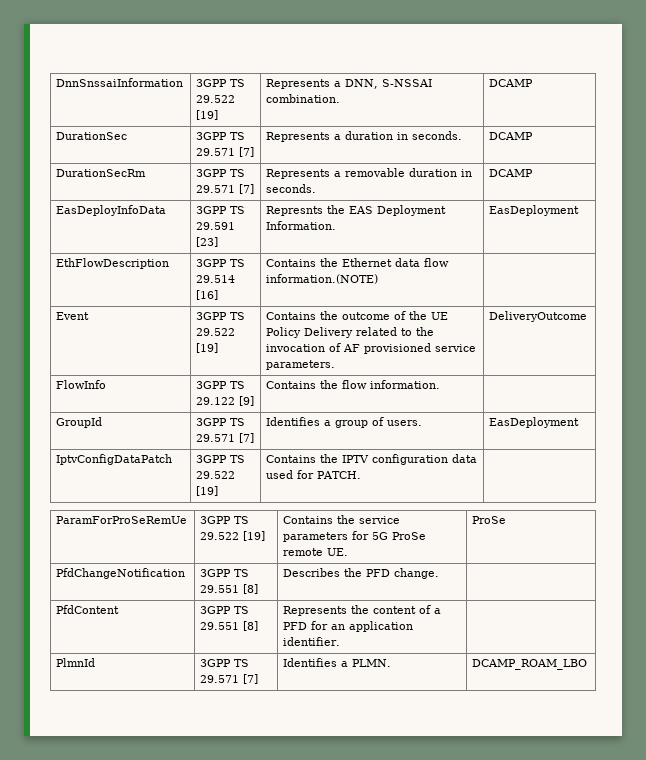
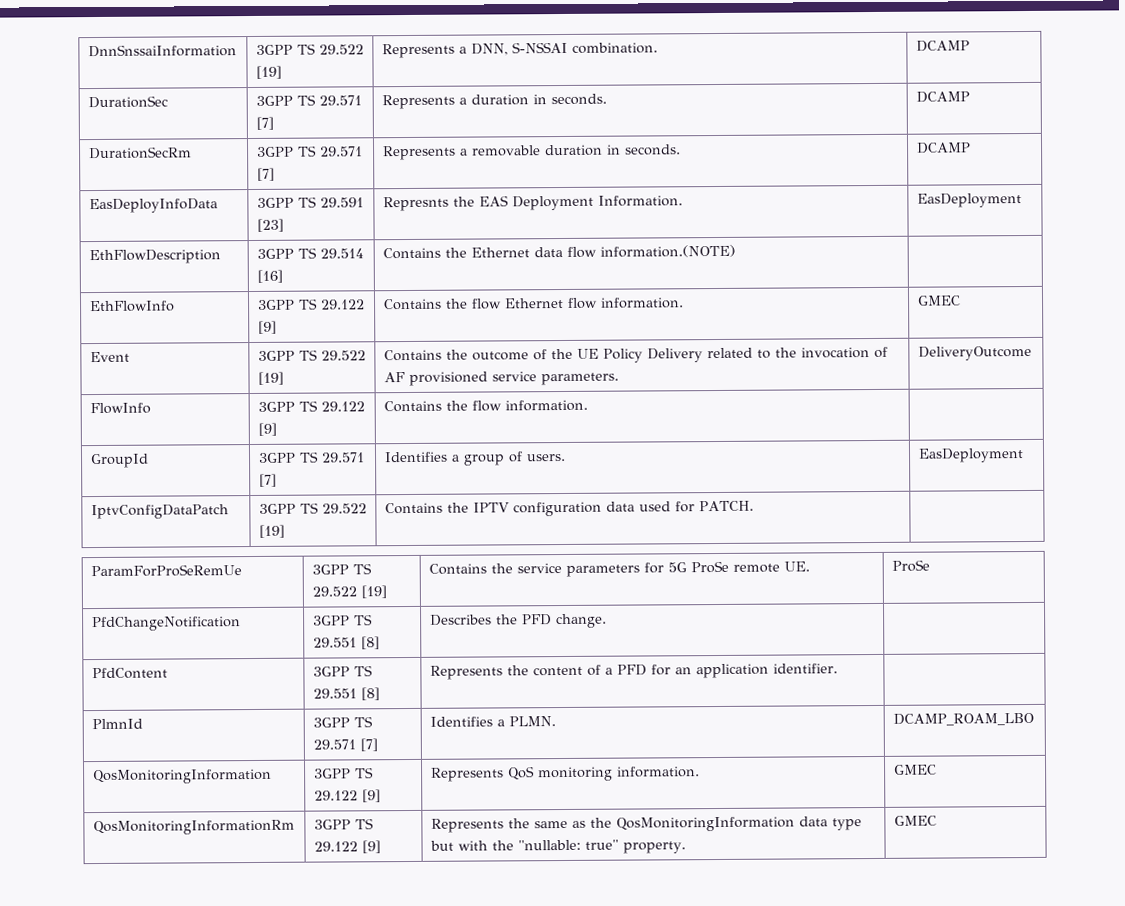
+ EthFlowInfo | 3GPP TS 29.122 [9] | Contains the flow Ethernet flow information. | GMEC
+ QosMonitoringInformation | 3GPP TS 29.122 [9] | Represents QoS monitoring information. | GMEC
+ QosMonitoringInformationRm | 3GPP TS 29.122 [9] | Represents the same as the QosMonitoringInformation data type but with the "nullable: true" property. | GMEC

